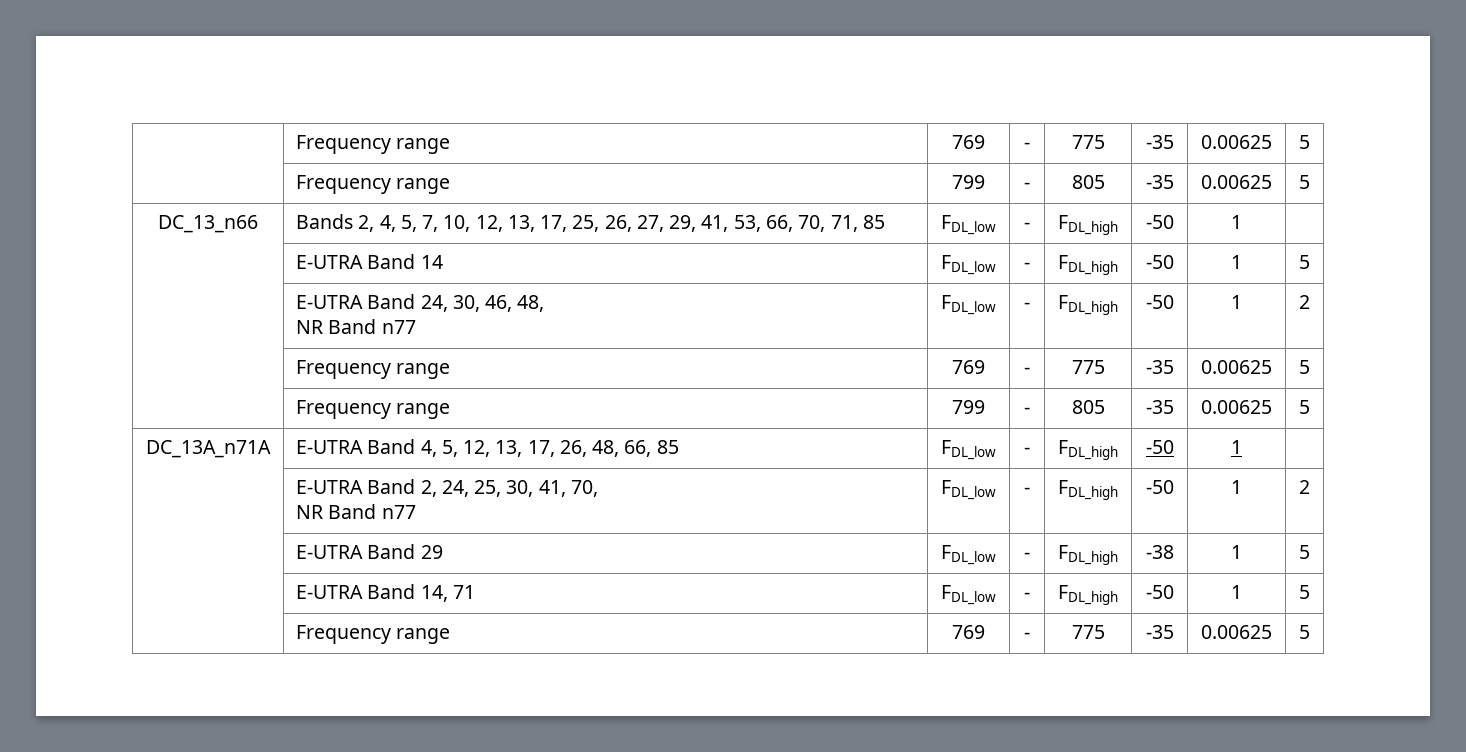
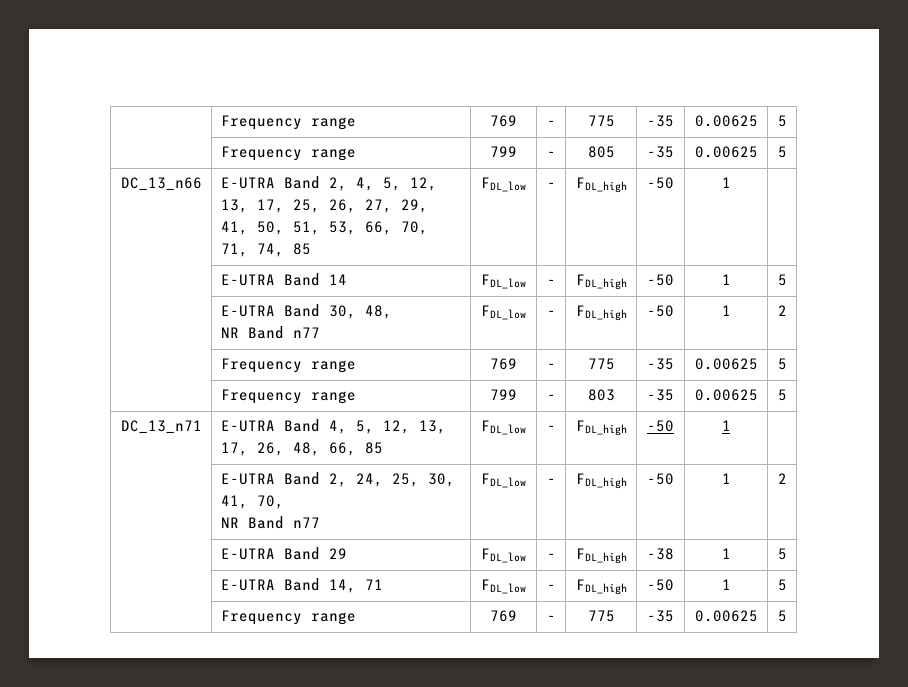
- DC_13_n66 | Bands 2, 4, 5, 7, 10, 12, 13, 17, 25, 26, 27, 29, 41, 53, 66, 70, 71, 85 | FDL_low | - | FDL_high | -50 | 1 |
+ DC_13_n66 | E-UTRA Band 2, 4, 5, 12, 13, 17, 25, 26, 27, 29, 41, 50, 51, 53, 66, 70, 71, 74, 85 | FDL_low | - | FDL_high | -50 | 1 |
- | E-UTRA Band 24, 30, 46, 48,
+ | E-UTRA Band 30, 48,
  NR Band n77 | FDL_low | - | FDL_high | -50 | 1 | 2
  | Frequency range | 769 | - | 775 | -35 | 0.00625 | 5
- | Frequency range | 799 | - | 805 | -35 | 0.00625 | 5
- DC_13A_n71A | E-UTRA Band 4, 5, 12, 13, 17, 26, 48, 66, 85 | FDL_low | - | FDL_high | -50 | 1 |
+ | Frequency range | 799 | - | 803 | -35 | 0.00625 | 5
+ DC_13_n71 | E-UTRA Band 4, 5, 12, 13, 17, 26, 48, 66, 85 | FDL_low | - | FDL_high | -50 | 1 |

